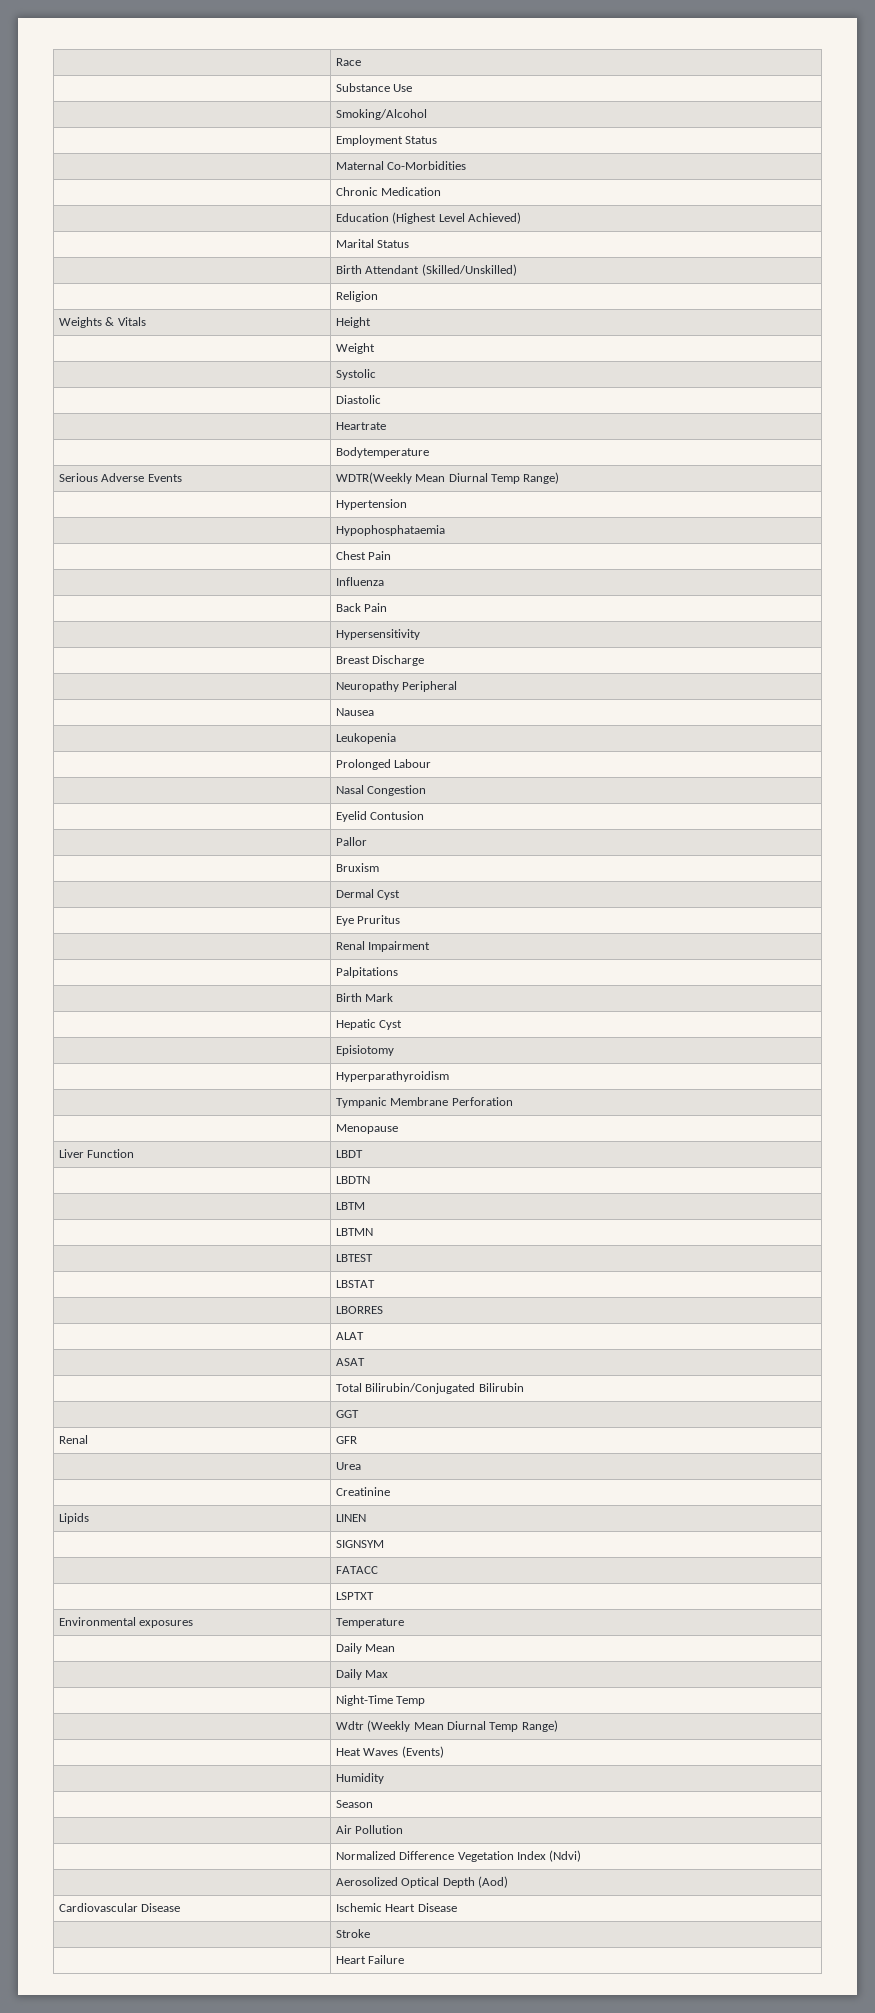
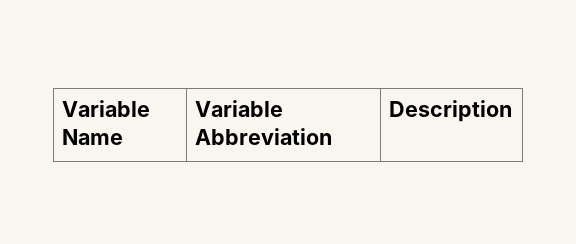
- | Race
- | Substance Use
- | Smoking/Alcohol
- | Employment Status
- | Maternal Co-Morbidities
- | Chronic Medication
- | Education (Highest Level Achieved)
- | Marital Status
- | Birth Attendant (Skilled/Unskilled)
- | Religion
- Weights & Vitals | Height
- | Weight
- | Systolic
- | Diastolic
- | Heartrate
- | Bodytemperature
- Serious Adverse Events | WDTR(Weekly Mean Diurnal Temp Range)
- | Hypertension
- | Hypophosphataemia
- | Chest Pain
- | Influenza
- | Back Pain
- | Hypersensitivity
- | Breast Discharge
- | Neuropathy Peripheral
- | Nausea
- | Leukopenia
- | Prolonged Labour
- | Nasal Congestion
- | Eyelid Contusion
- | Pallor
- | Bruxism
- | Dermal Cyst
- | Eye Pruritus
- | Renal Impairment
- | Palpitations
- | Birth Mark
- | Hepatic Cyst
- | Episiotomy
- | Hyperparathyroidism
- | Tympanic Membrane Perforation
- | Menopause
- Liver Function | LBDT
- | LBDTN
- | LBTM
- | LBTMN
- | LBTEST
- | LBSTAT
- | LBORRES
- | ALAT
- | ASAT
- | Total Bilirubin/Conjugated Bilirubin
- | GGT
- Renal | GFR
- | Urea
- | Creatinine
- Lipids | LINEN
- | SIGNSYM
- | FATACC
- | LSPTXT
- Environmental exposures | Temperature
- | Daily Mean
- | Daily Max
- | Night-Time Temp
- | Wdtr (Weekly Mean Diurnal Temp Range)
- | Heat Waves (Events)
- | Humidity
- | Season
- | Air Pollution
- | Normalized Difference Vegetation Index (Ndvi)
- | Aerosolized Optical Depth (Aod)
- Cardiovascular Disease | Ischemic Heart Disease
- | Stroke
- | Heart Failure
+ Variable Name | Variable Abbreviation | Description

